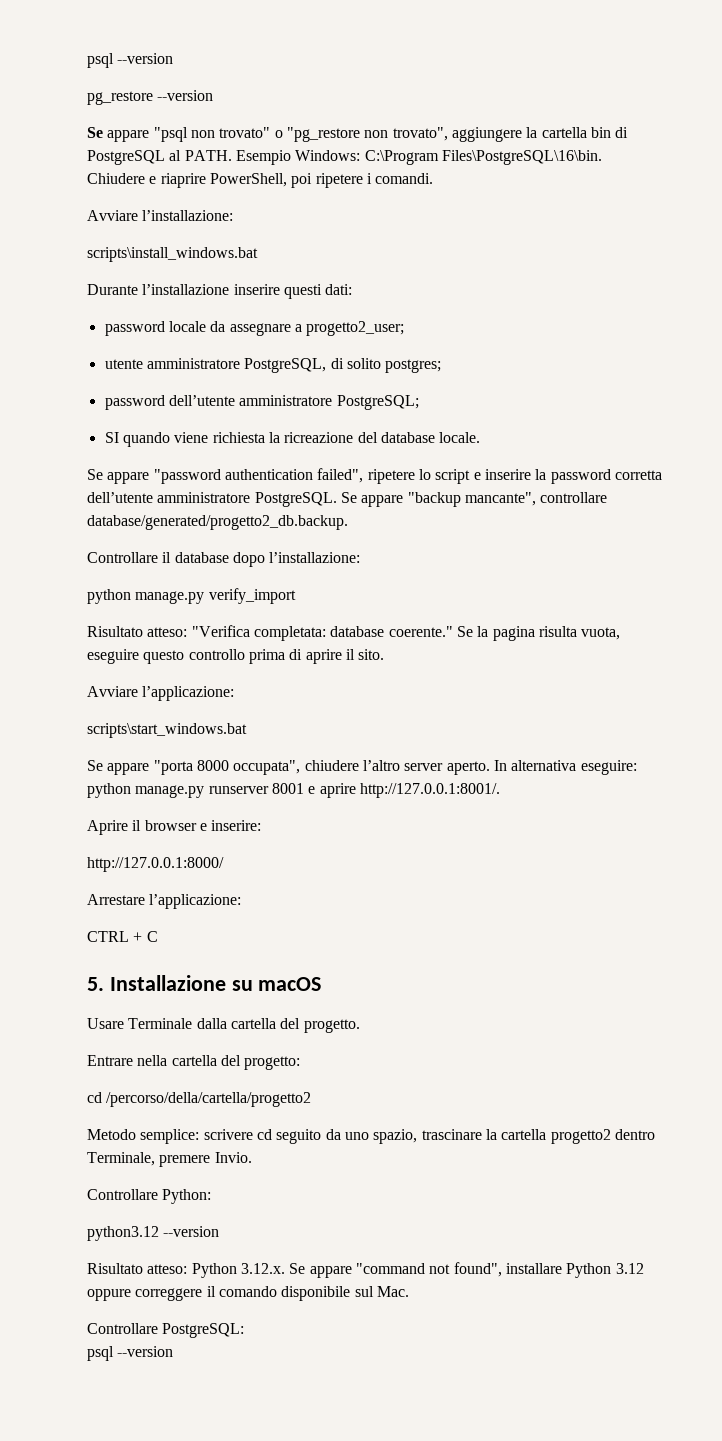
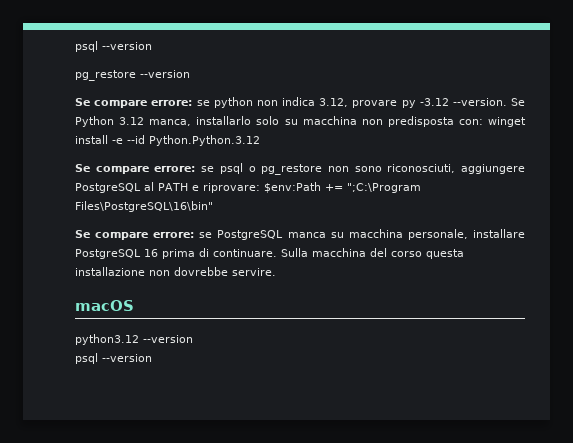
- Se appare "psql non trovato" o "pg_restore non trovato", aggiungere la cartella bin di PostgreSQL al PATH. Esempio Windows: C:\Program Files\PostgreSQL\16\bin. Chiudere e riaprire PowerShell, poi ripetere i comandi.
- Avviare l’installazione:
- scripts\install_windows.bat
- Durante l’installazione inserire questi dati:
- password locale da assegnare a progetto2_user;
- utente amministratore PostgreSQL, di solito postgres;
- password dell’utente amministratore PostgreSQL;
- SI quando viene richiesta la ricreazione del database locale.
- Se appare "password authentication failed", ripetere lo script e inserire la password corretta dell’utente amministratore PostgreSQL. Se appare "backup mancante", controllare database/generated/progetto2_db.backup.
- Controllare il database dopo l’installazione:
- python manage.py verify_import
- Risultato atteso: "Verifica completata: database coerente." Se la pagina risulta vuota, eseguire questo controllo prima di aprire il sito.
- Avviare l’applicazione:
- scripts\start_windows.bat
- Se appare "porta 8000 occupata", chiudere l’altro server aperto. In alternativa eseguire: python manage.py runserver 8001 e aprire http://127.0.0.1:8001/.
- Aprire il browser e inserire:
- http://127.0.0.1:8000/
- Arrestare l’applicazione:
- CTRL + C
- 5. Installazione su macOS
- Usare Terminale dalla cartella del progetto.
- Entrare nella cartella del progetto:
- cd /percorso/della/cartella/progetto2
- Metodo semplice: scrivere cd seguito da uno spazio, trascinare la cartella progetto2 dentro Terminale, premere Invio.
- Controllare Python:
+ Se compare errore: se python non indica 3.12, provare py -3.12 --version. Se Python 3.12 manca, installarlo solo su macchina non predisposta con: winget install -e --id Python.Python.3.12
+ Se compare errore: se psql o pg_restore non sono riconosciuti, aggiungere PostgreSQL al PATH e riprovare: $env:Path += ";C:\Program Files\PostgreSQL\16\bin"
+ Se compare errore: se PostgreSQL manca su macchina personale, installare PostgreSQL 16 prima di continuare. Sulla macchina del corso questa installazione non dovrebbe servire.
+ macOS
  python3.12 --version
- Risultato atteso: Python 3.12.x. Se appare "command not found", installare Python 3.12 oppure correggere il comando disponibile sul Mac.
- Controllare PostgreSQL:

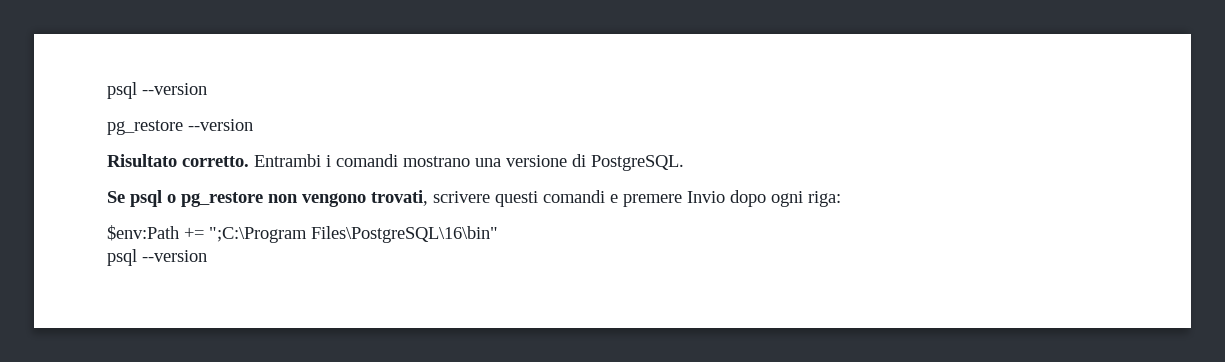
- Se compare errore: se python non indica 3.12, provare py -3.12 --version. Se Python 3.12 manca, installarlo solo su macchina non predisposta con: winget install -e --id Python.Python.3.12
- Se compare errore: se psql o pg_restore non sono riconosciuti, aggiungere PostgreSQL al PATH e riprovare: $env:Path += ";C:\Program Files\PostgreSQL\16\bin"
- Se compare errore: se PostgreSQL manca su macchina personale, installare PostgreSQL 16 prima di continuare. Sulla macchina del corso questa installazione non dovrebbe servire.
- macOS
- python3.12 --version
+ Risultato corretto. Entrambi i comandi mostrano una versione di PostgreSQL.
+ Se psql o pg_restore non vengono trovati, scrivere questi comandi e premere Invio dopo ogni riga:
+ $env:Path += ";C:\Program Files\PostgreSQL\16\bin"

